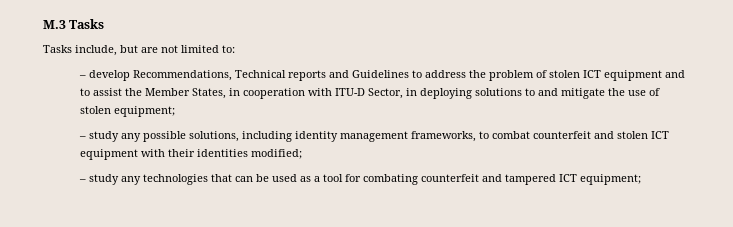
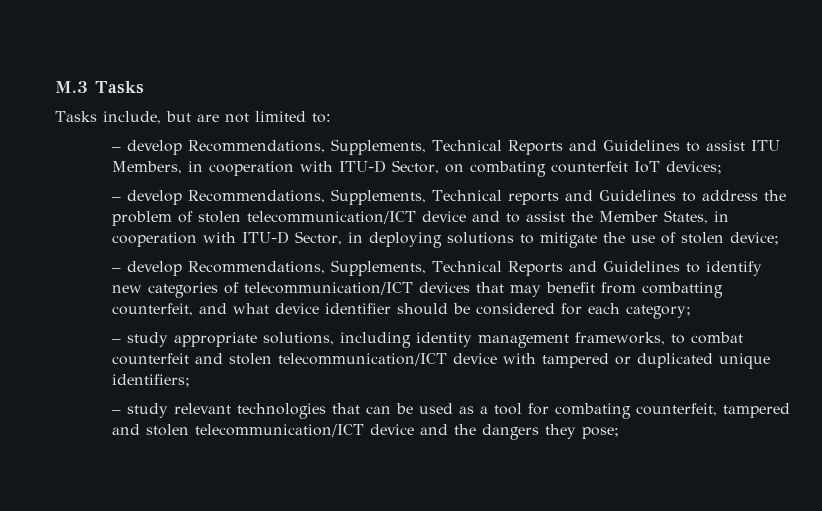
- – develop Recommendations, Technical reports and Guidelines to address the problem of stolen ICT equipment and to assist the Member States, in cooperation with ITU-D Sector, in deploying solutions to and mitigate the use of stolen equipment;
- – study any possible solutions, including identity management frameworks, to combat counterfeit and stolen ICT equipment with their identities modified;
- – study any technologies that can be used as a tool for combating counterfeit and tampered ICT equipment;
+ – develop Recommendations, Supplements, Technical Reports and Guidelines to assist ITU Members, in cooperation with ITU-D Sector, on combating counterfeit IoT devices;
+ – develop Recommendations, Supplements, Technical reports and Guidelines to address the problem of stolen telecommunication/ICT device and to assist the Member States, in cooperation with ITU-D Sector, in deploying solutions to mitigate the use of stolen device;
+ – develop Recommendations, Supplements, Technical Reports and Guidelines to identify new categories of telecommunication/ICT devices that may benefit from combatting counterfeit, and what device identifier should be considered for each category;
+ – study appropriate solutions, including identity management frameworks, to combat counterfeit and stolen telecommunication/ICT device with tampered or duplicated unique identifiers;
+ – study relevant technologies that can be used as a tool for combating counterfeit, tampered and stolen telecommunication/ICT device and the dangers they pose;

